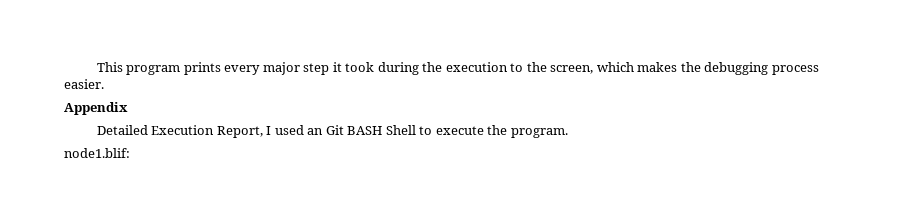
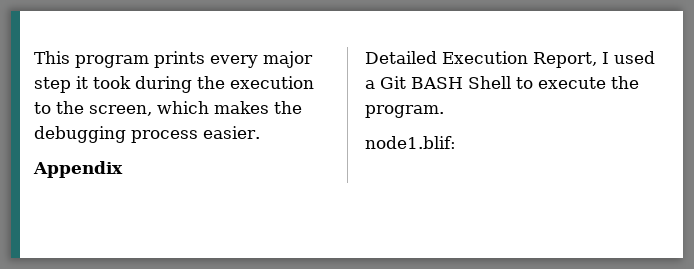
- Detailed Execution Report, I used an Git BASH Shell to execute the program.
+ Detailed Execution Report, I used a Git BASH Shell to execute the program.

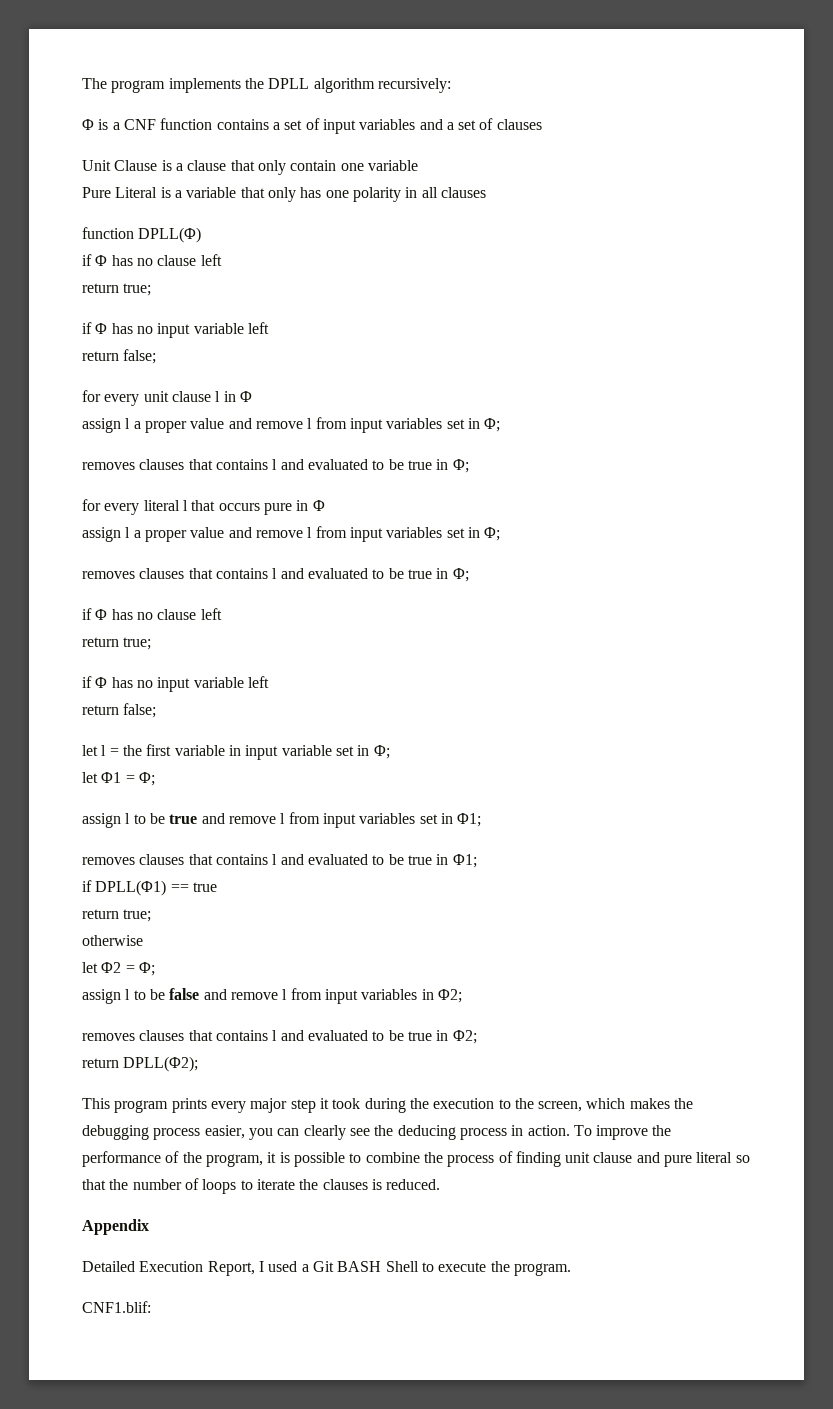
+ The program implements the DPLL algorithm recursively:
+ Φ is a CNF function contains a set of input variables and a set of clauses
+ Unit Clause is a clause that only contain one variable
+ Pure Literal is a variable that only has one polarity in all clauses
+ function DPLL(Φ)
+ if Φ has no clause left
+ return true;
+ if Φ has no input variable left
+ return false;
+ for every unit clause l in Φ
+ assign l a proper value and remove l from input variables set in Φ;
+ removes clauses that contains l and evaluated to be true in Φ;
+ for every literal l that occurs pure in Φ
+ assign l a proper value and remove l from input variables set in Φ;
+ removes clauses that contains l and evaluated to be true in Φ;
+ if Φ has no clause left
+ return true;
+ if Φ has no input variable left
+ return false;
+ let l = the first variable in input variable set in Φ;
+ let Φ1 = Φ;
+ assign l to be true and remove l from input variables set in Φ1;
+ removes clauses that contains l and evaluated to be true in Φ1;
+ if DPLL(Φ1) == true
+ return true;
+ otherwise
+ let Φ2 = Φ;
+ assign l to be false and remove l from input variables in Φ2;
+ removes clauses that contains l and evaluated to be true in Φ2;
+ return DPLL(Φ2);
- This program prints every major step it took during the execution to the screen, which makes the debugging process easier.
+ This program prints every major step it took during the execution to the screen, which makes the debugging process easier, you can clearly see the deducing process in action. To improve the performance of the program, it is possible to combine the process of finding unit clause and pure literal so that the number of loops to iterate the clauses is reduced.
- node1.blif:
+ CNF1.blif:

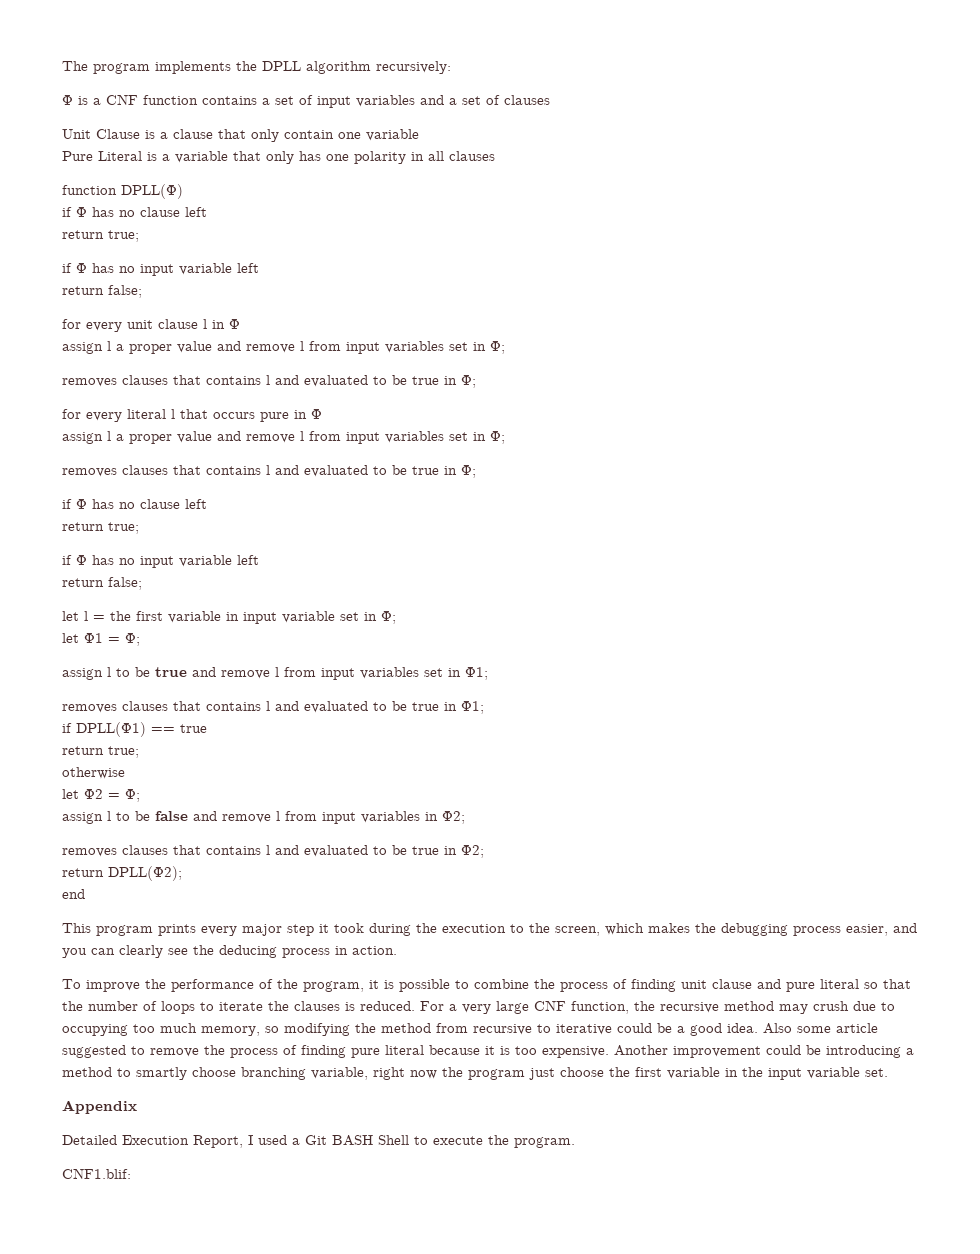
+ end
- This program prints every major step it took during the execution to the screen, which makes the debugging process easier, you can clearly see the deducing process in action. To improve the performance of the program, it is possible to combine the process of finding unit clause and pure literal so that the number of loops to iterate the clauses is reduced.
+ This program prints every major step it took during the execution to the screen, which makes the debugging process easier, and you can clearly see the deducing process in action.
+ To improve the performance of the program, it is possible to combine the process of finding unit clause and pure literal so that the number of loops to iterate the clauses is reduced. For a very large CNF function, the recursive method may crush due to occupying too much memory, so modifying the method from recursive to iterative could be a good idea. Also some article suggested to remove the process of finding pure literal because it is too expensive. Another improvement could be introducing a method to smartly choose branching variable, right now the program just choose the first variable in the input variable set.

